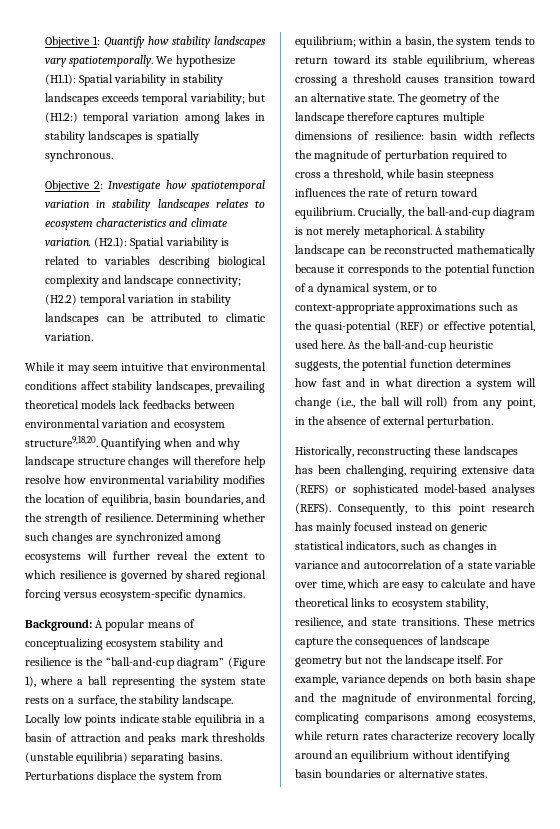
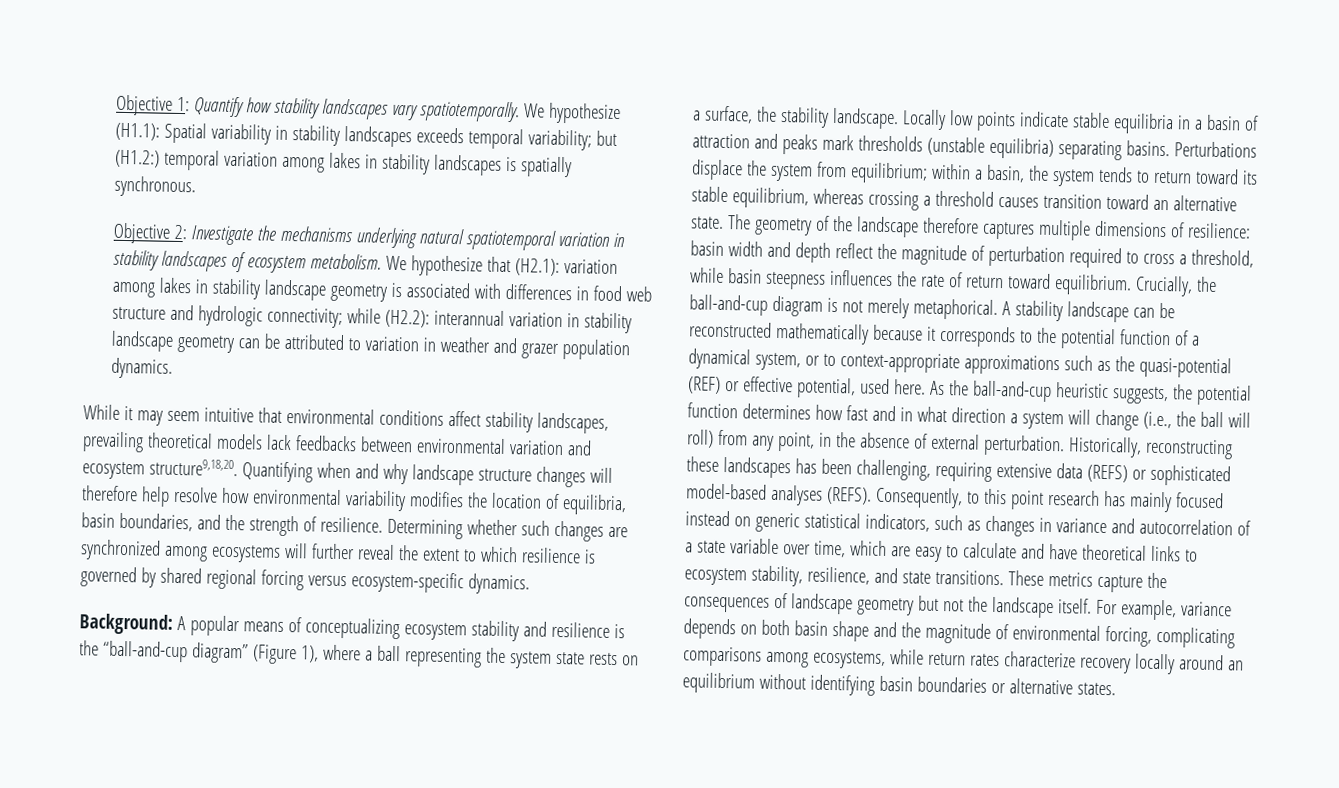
- Objective 2: Investigate how spatiotemporal variation in stability landscapes relates to ecosystem characteristics and climate variation. (H2.1): Spatial variability is related to variables describing biological complexity and landscape connectivity; (H2.2) temporal variation in stability landscapes can be attributed to climatic variation.
+ Objective 2: Investigate the mechanisms underlying natural spatiotemporal variation in stability landscapes of ecosystem metabolism. We hypothesize that (H2.1): variation among lakes in stability landscape geometry is associated with differences in food web structure and hydrologic connectivity; while (H2.2): interannual variation in stability landscape geometry can be attributed to variation in weather and grazer population dynamics.
- The geometry of the landscape therefore captures multiple dimensions of resilience: basin width reflects the magnitude of perturbation required to cross a threshold, while basin steepness influences the rate of return toward equilibrium.
+ The geometry of the landscape therefore captures multiple dimensions of resilience: basin width and depth reflect the magnitude of perturbation required to cross a threshold, while basin steepness influences the rate of return toward equilibrium.
- As the ball-and-cup heuristic suggests, the potential function determines how fast and in what direction a system will change (i.e., the ball will roll) from any point, in the absence of external perturbation.
- Historically, reconstructing these landscapes has been challenging, requiring extensive data (REFS) or sophisticated model-based analyses (REFS).
+ As the ball-and-cup heuristic suggests, the potential function determines how fast and in what direction a system will change (i.e., the ball will roll) from any point, in the absence of external perturbation. Historically, reconstructing these landscapes has been challenging, requiring extensive data (REFS) or sophisticated model-based analyses (REFS).

